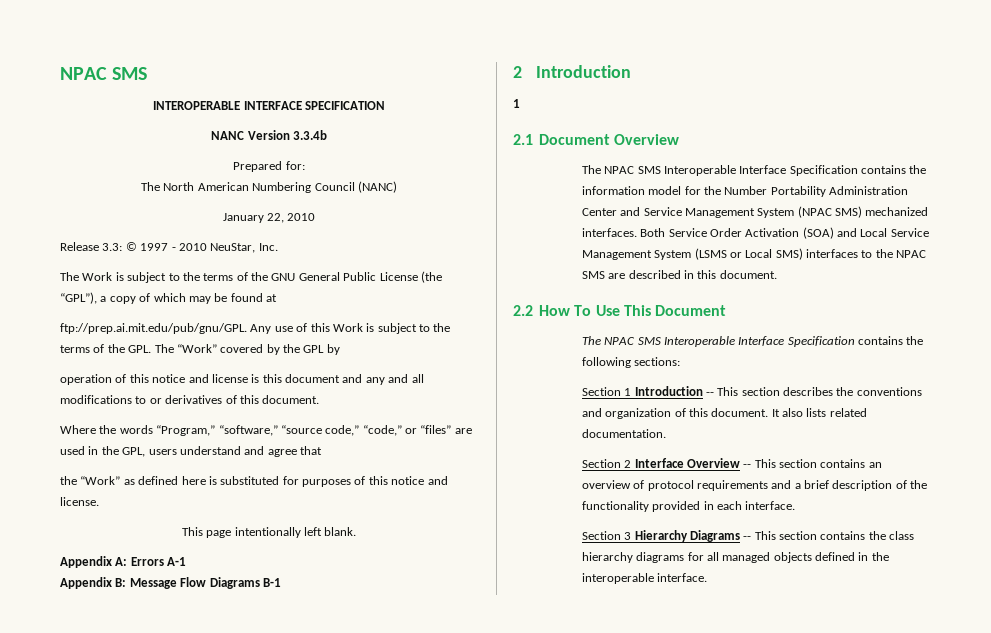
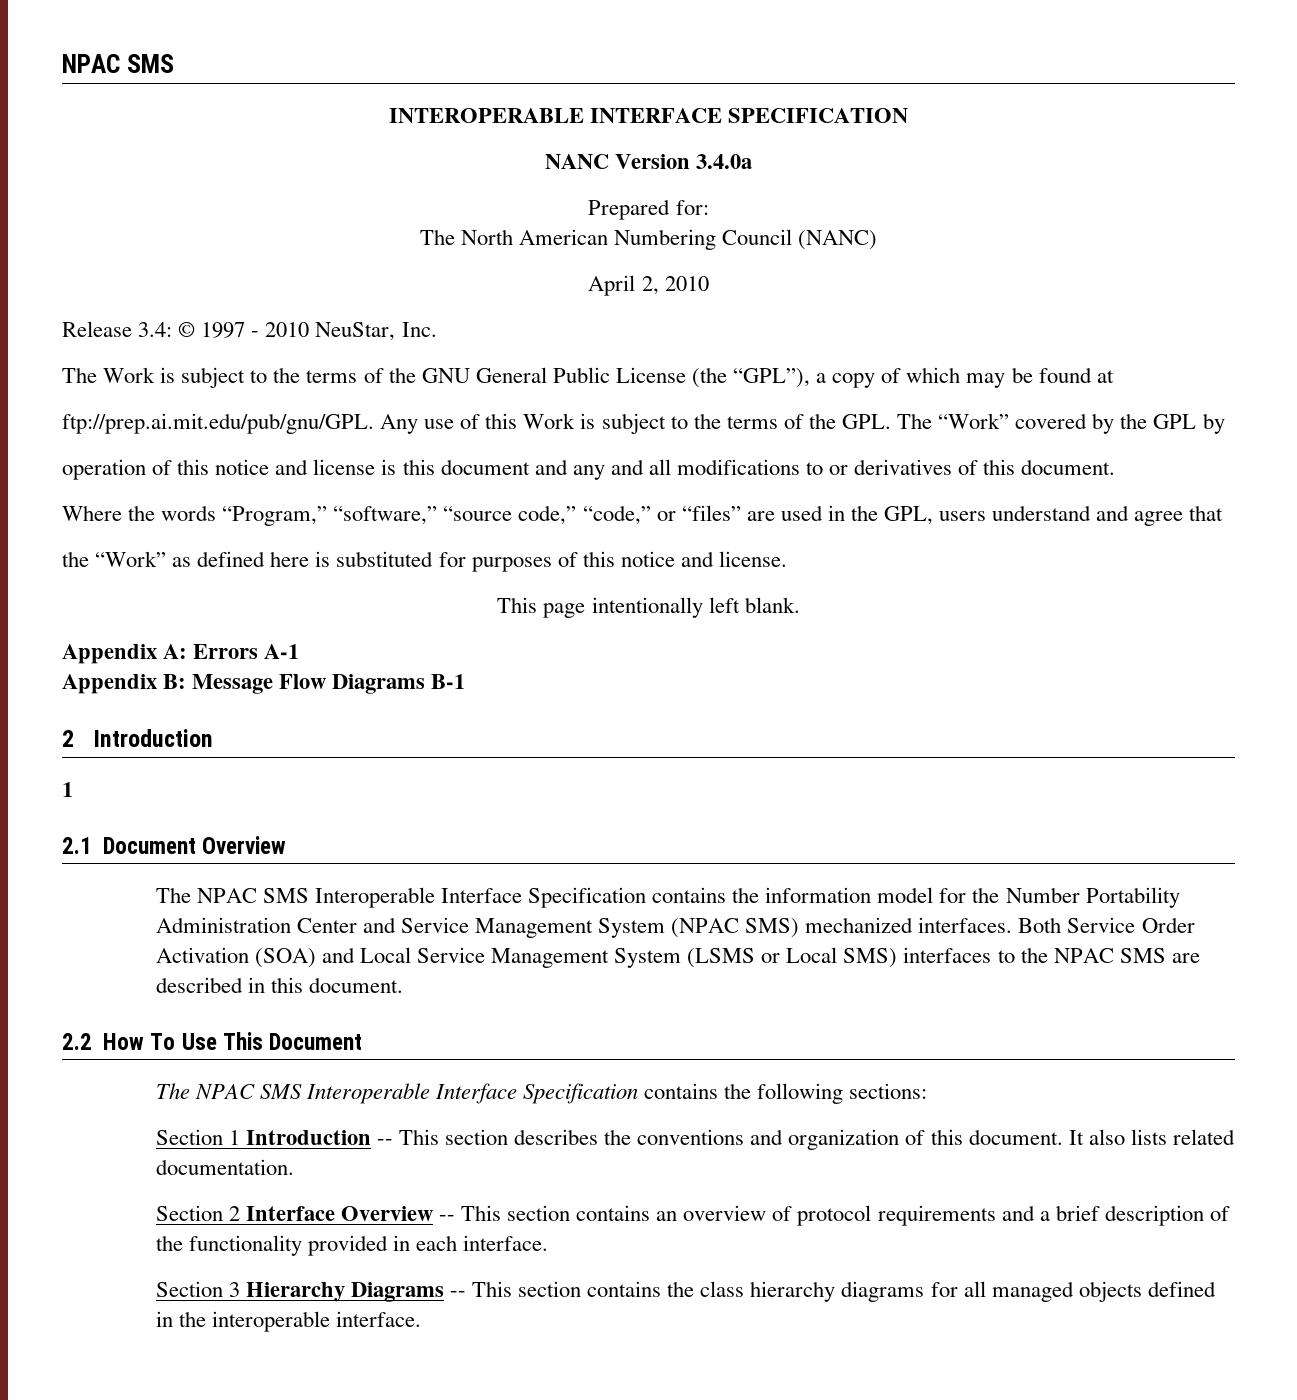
- NANC Version 3.3.4b
+ NANC Version 3.4.0a
- January 22, 2010
+ April 2, 2010
- Release 3.3: © 1997 - 2010 NeuStar, Inc.
+ Release 3.4: © 1997 - 2010 NeuStar, Inc.

